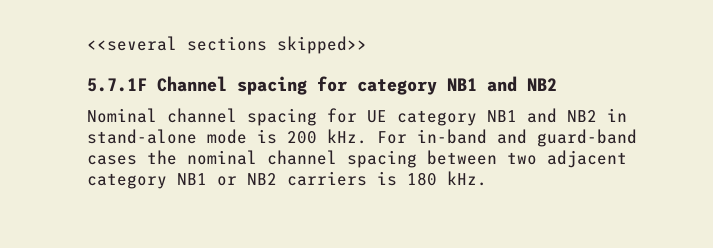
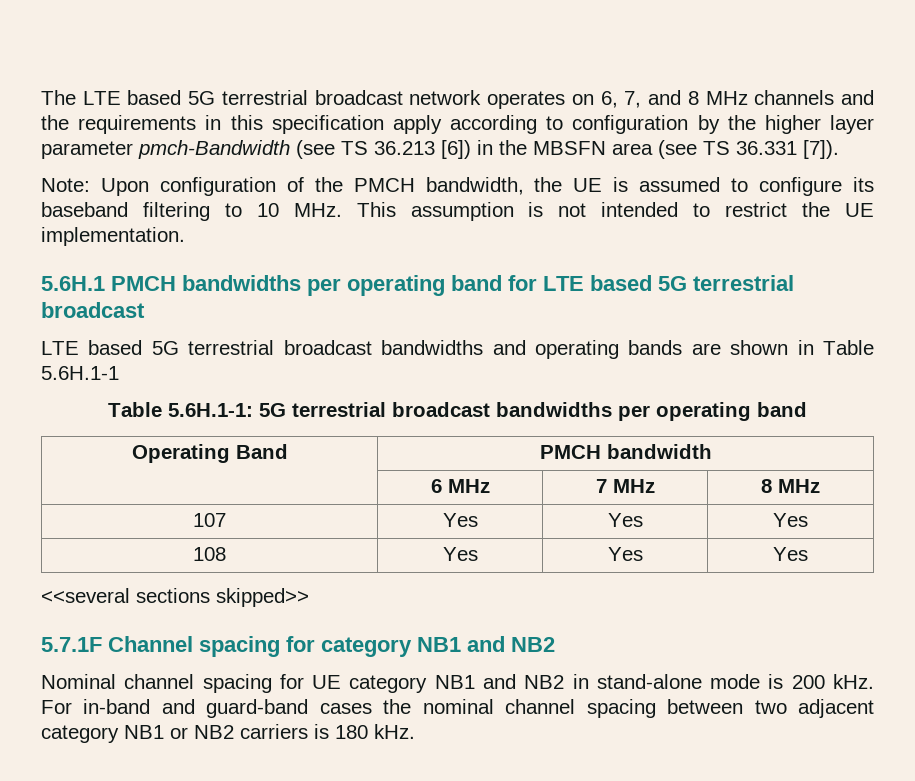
+ The LTE based 5G terrestrial broadcast network operates on 6, 7, and 8 MHz channels and the requirements in this specification apply according to configuration by the higher layer parameter pmch-Bandwidth (see TS 36.213 [6]) in the MBSFN area (see TS 36.331 [7]).
+ Note: Upon configuration of the PMCH bandwidth, the UE is assumed to configure its baseband filtering to 10 MHz. This assumption is not intended to restrict the UE implementation.
+ 5.6H.1 PMCH bandwidths per operating band for LTE based 5G terrestrial broadcast
+ LTE based 5G terrestrial broadcast bandwidths and operating bands are shown in Table 5.6H.1-1
+ Table 5.6H.1-1: 5G terrestrial broadcast bandwidths per operating band
+ Operating Band | PMCH bandwidth
+ | 6 MHz | 7 MHz | 8 MHz
+ 107 | Yes | Yes | Yes
+ 108 | Yes | Yes | Yes

